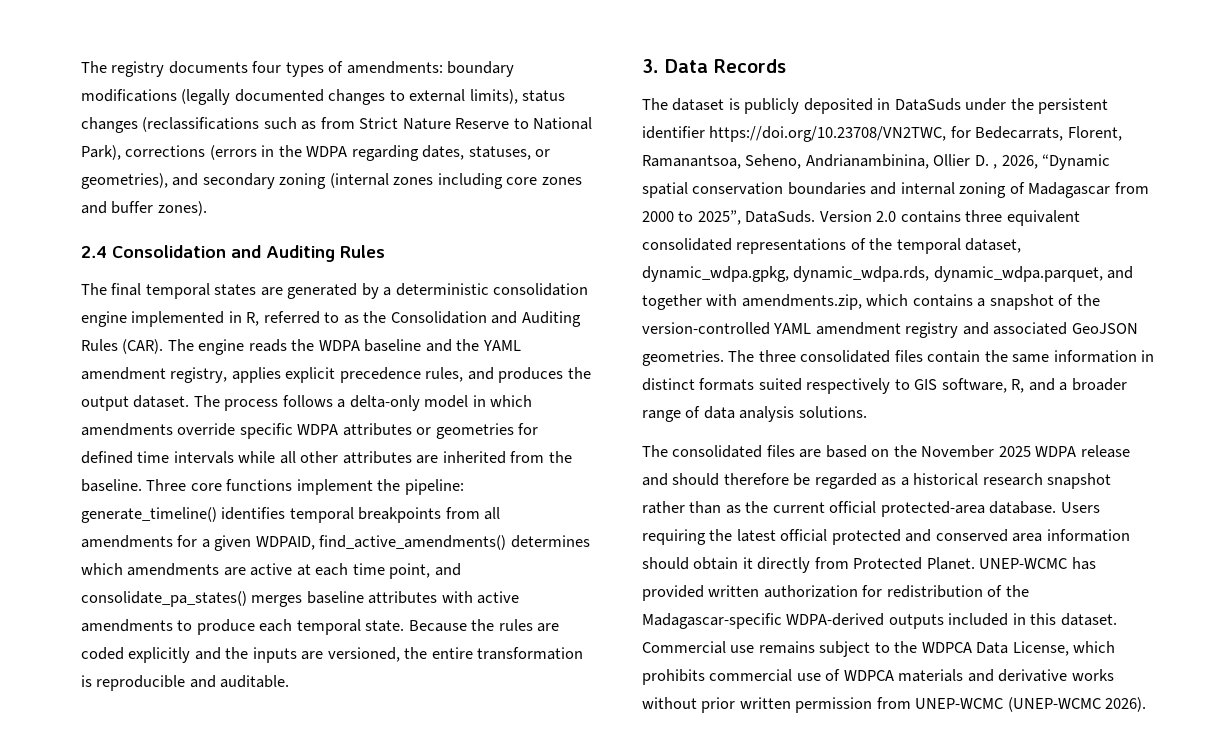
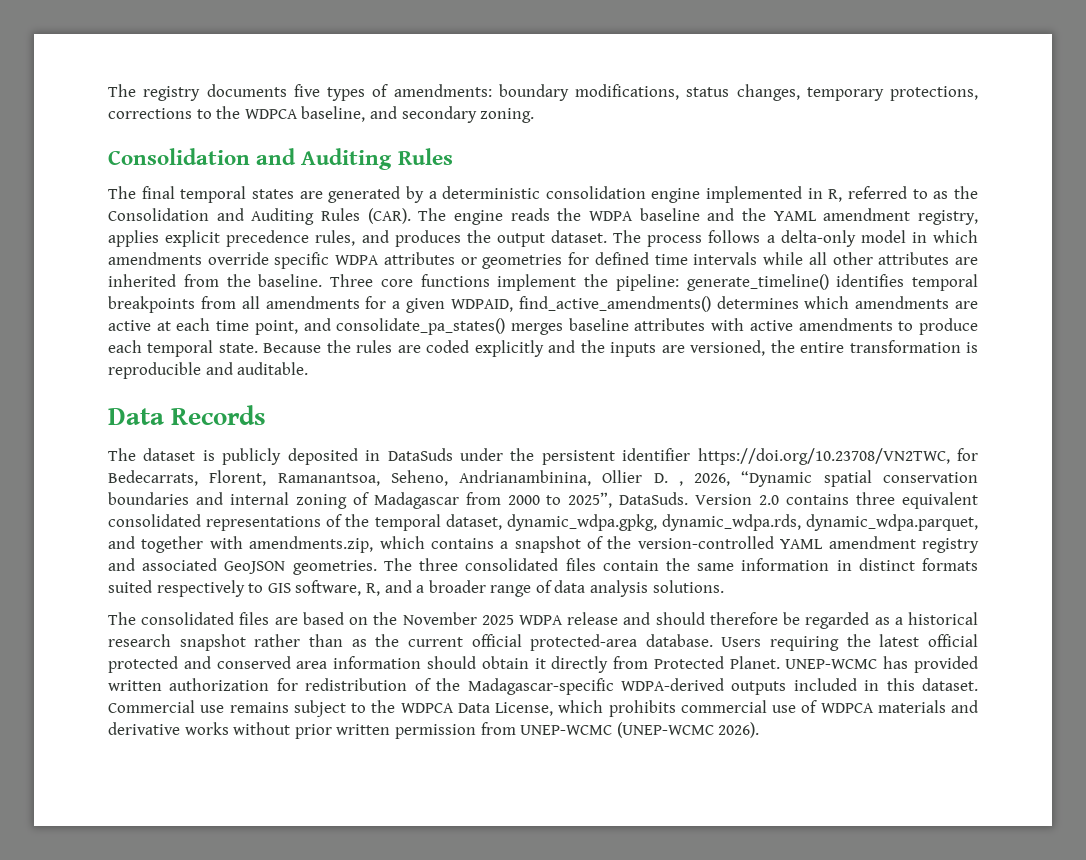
- The registry documents four types of amendments: boundary modifications (legally documented changes to external limits), status changes (reclassifications such as from Strict Nature Reserve to National Park), corrections (errors in the WDPA regarding dates, statuses, or geometries), and secondary zoning (internal zones including core zones and buffer zones).
- 2.4 Consolidation and Auditing Rules
+ The registry documents five types of amendments: boundary modifications, status changes, temporary protections, corrections to the WDPCA baseline, and secondary zoning.
+ Consolidation and Auditing Rules
- 3. Data Records
+ Data Records

